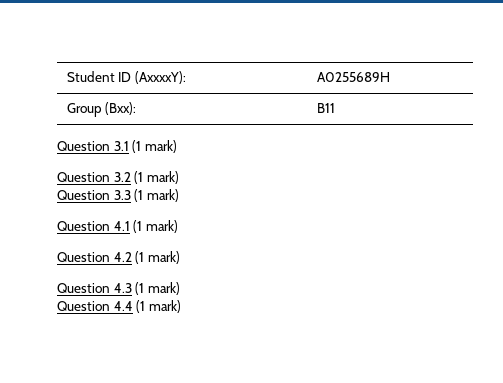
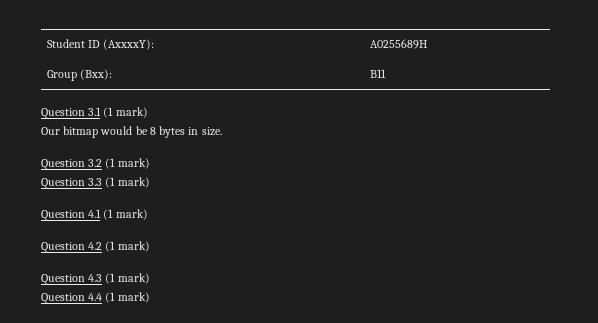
+ Our bitmap would be 8 bytes in size.

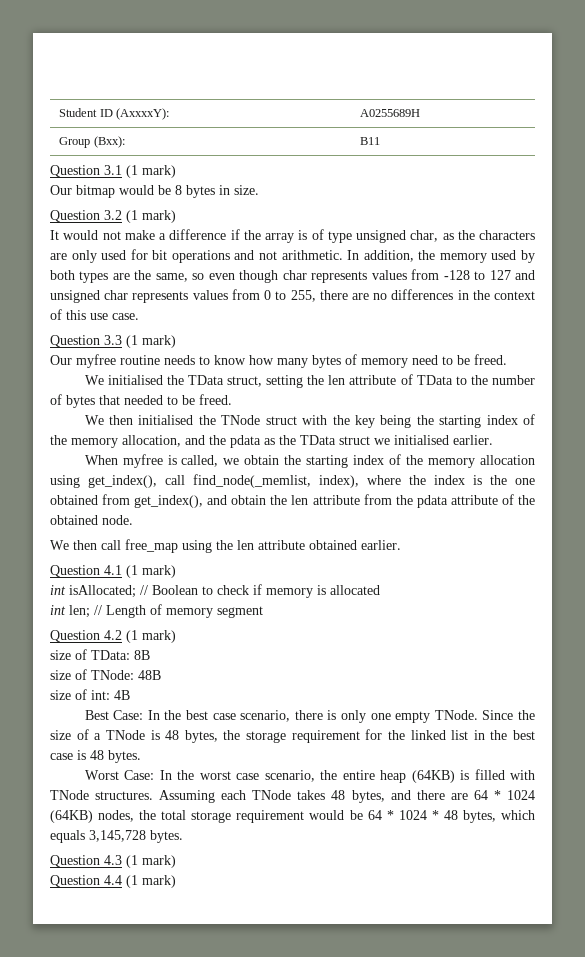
+ It would not make a difference if the array is of type unsigned char, as the characters are only used for bit operations and not arithmetic. In addition, the memory used by both types are the same, so even though char represents values from -128 to 127 and unsigned char represents values from 0 to 255, there are no differences in the context of this use case.
  Question 3.3 (1 mark)
+ Our myfree routine needs to know how many bytes of memory need to be freed.
+ We initialised the TData struct, setting the len attribute of TData to the number of bytes that needed to be freed.
+ We then initialised the TNode struct with the key being the starting index of the memory allocation, and the pdata as the TData struct we initialised earlier.
+ When myfree is called, we obtain the starting index of the memory allocation using get_index(), call find_node(_memlist, index), where the index is the one obtained from get_index(), and obtain the len attribute from the pdata attribute of the obtained node.
+ We then call free_map using the len attribute obtained earlier.
  Question 4.1 (1 mark)
+ int isAllocated; // Boolean to check if memory is allocated
+ int len; // Length of memory segment
  Question 4.2 (1 mark)
+ size of TData: 8B
+ size of TNode: 48B
+ size of int: 4B
+ Best Case: In the best case scenario, there is only one empty TNode. Since the size of a TNode is 48 bytes, the storage requirement for the linked list in the best case is 48 bytes.
+ Worst Case: In the worst case scenario, the entire heap (64KB) is filled with TNode structures. Assuming each TNode takes 48 bytes, and there are 64 * 1024 (64KB) nodes, the total storage requirement would be 64 * 1024 * 48 bytes, which equals 3,145,728 bytes.

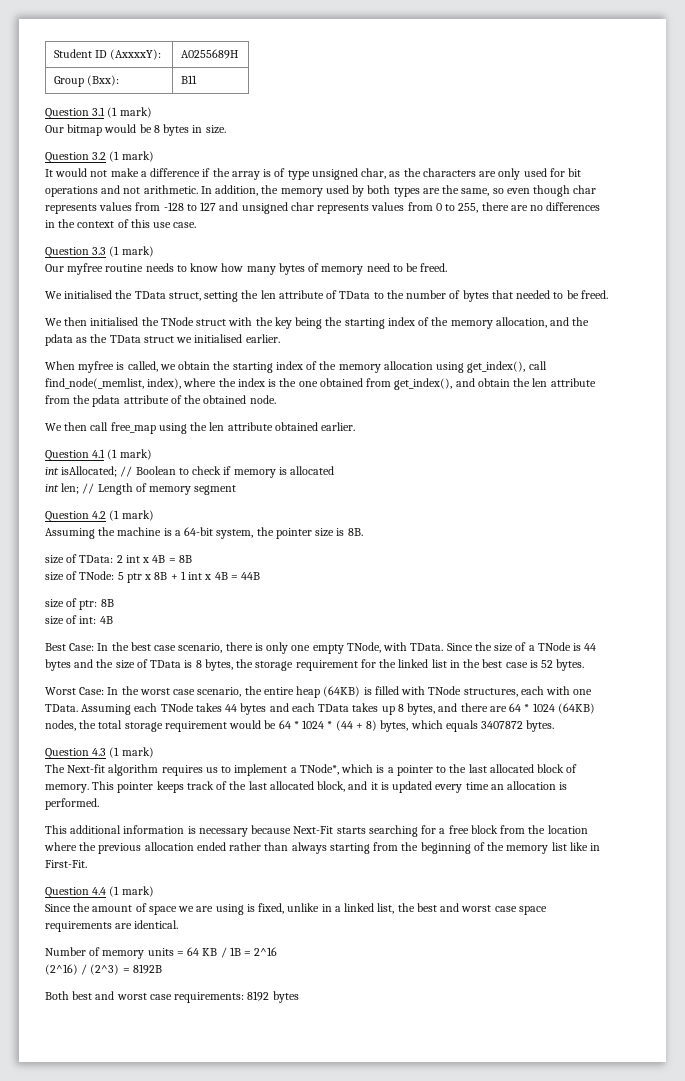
- size of TData: 8B
- size of TNode: 48B
+ Assuming the machine is a 64-bit system, the pointer size is 8B.
+ size of TData: 2 int x 4B = 8B
+ size of TNode: 5 ptr x 8B + 1 int x 4B = 44B
+ size of ptr: 8B
- Best Case: In the best case scenario, there is only one empty TNode.
+ Best Case: In the best case scenario, there is only one empty TNode, with TData.
- Since the size of a TNode is 48 bytes, the storage requirement for the linked list in the best case is 48 bytes.
+ Since the size of a TNode is 44 bytes and the size of TData is 8 bytes, the storage requirement for the linked list in the best case is 52 bytes.
- Worst Case: In the worst case scenario, the entire heap (64KB) is filled with TNode structures. Assuming each TNode takes 48 bytes, and there are 64 * 1024 (64KB) nodes, the total storage requirement would be 64 * 1024 * 48 bytes, which equals 3,145,728 bytes.
+ Worst Case: In the worst case scenario, the entire heap (64KB) is filled with TNode structures, each with one TData. Assuming each TNode takes 44 bytes and each TData takes up 8 bytes, and there are 64 * 1024 (64KB) nodes, the total storage requirement would be 64 * 1024 * (44 + 8) bytes, which equals 3407872 bytes.
+ The Next-fit algorithm requires us to implement a TNode*, which is a pointer to the last allocated block of memory. This pointer keeps track of the last allocated block, and it is updated every time an allocation is performed.
+ This additional information is necessary because Next-Fit starts searching for a free block from the location where the previous allocation ended rather than always starting from the beginning of the memory list like in First-Fit.
  Question 4.4 (1 mark)
+ Since the amount of space we are using is fixed, unlike in a linked list, the best and worst case space requirements are identical.
+ Number of memory units = 64 KB / 1B = 2^16
+ (2^16) / (2^3) = 8192B
+ Both best and worst case requirements: 8192 bytes

